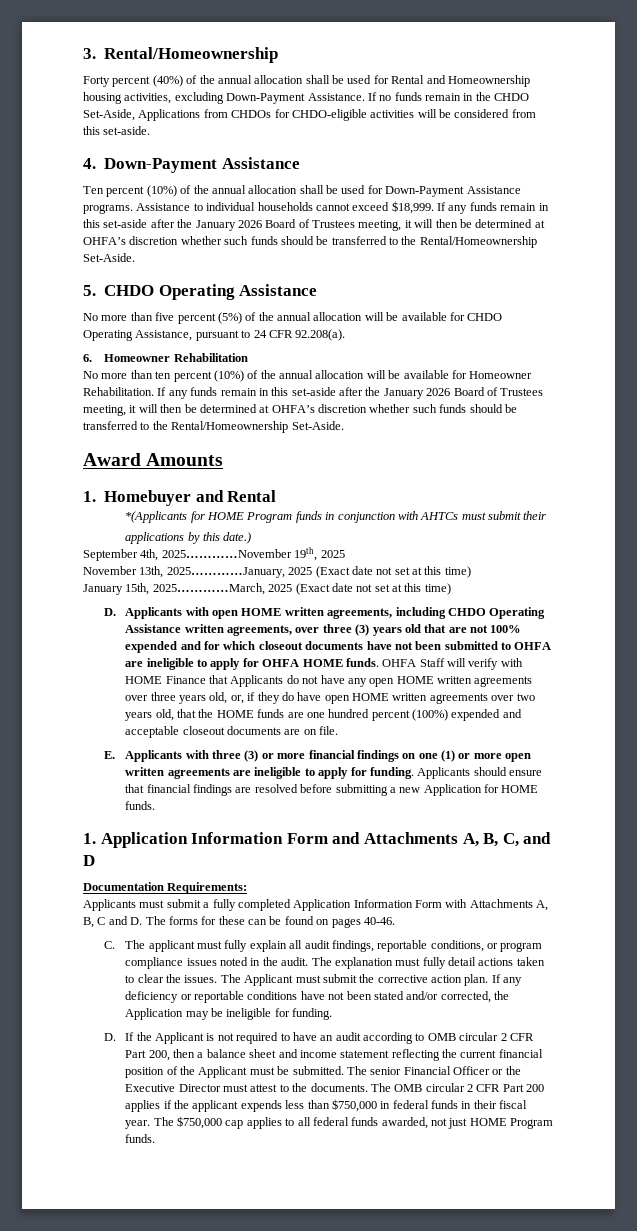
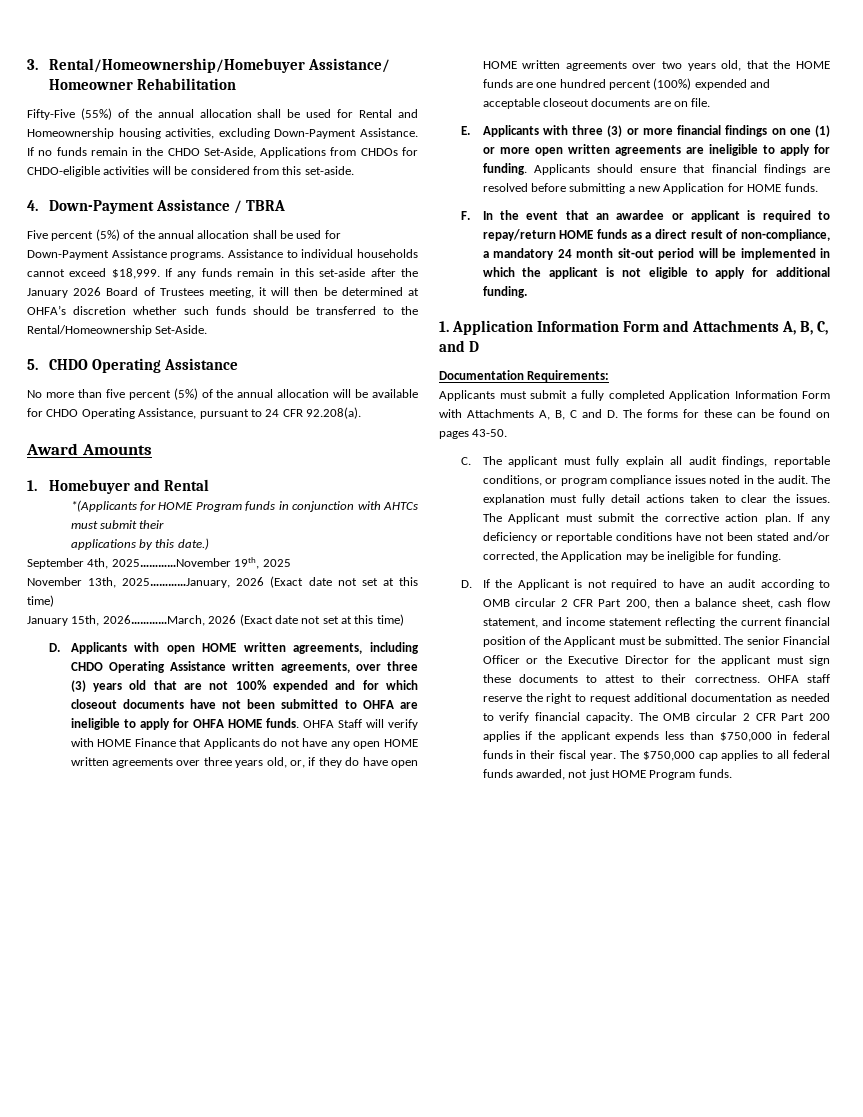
- 3. Rental/Homeownership
- Forty percent (40%) of the annual allocation shall be used for Rental and Homeownership housing activities, excluding Down-Payment Assistance.
+ 3. Rental/Homeownership/Homebuyer Assistance/ Homeowner Rehabilitation
+ Fifty-Five (55%) of the annual allocation shall be used for Rental and Homeownership housing activities, excluding Down-Payment Assistance.
- 4. Down-Payment Assistance
- Ten percent (10%) of the annual allocation shall be used for Down-Payment Assistance programs.
+ 4. Down-Payment Assistance / TBRA
+ Five percent (5%) of the annual allocation shall be used for Down-Payment Assistance programs.
- 6. Homeowner Rehabilitation
- No more than ten percent (10%) of the annual allocation will be available for Homeowner Rehabilitation. If any funds remain in this set-aside after the January 2026 Board of Trustees meeting, it will then be determined at OHFA’s discretion whether such funds should be transferred to the Rental/Homeownership Set-Aside.
- November 13th, 2025…………January, 2025 (Exact date not set at this time)
+ November 13th, 2025…………January, 2026 (Exact date not set at this time)
- January 15th, 2025…………March, 2025 (Exact date not set at this time)
+ January 15th, 2026…………March, 2026 (Exact date not set at this time)
+ F. In the event that an awardee or applicant is required to repay/return HOME funds as a direct result of non-compliance, a mandatory 24 month sit-out period will be implemented in which the applicant is not eligible to apply for additional funding.
- Applicants must submit a fully completed Application Information Form with Attachments A, B, C and D. The forms for these can be found on pages 40-46.
+ Applicants must submit a fully completed Application Information Form with Attachments A, B, C and D. The forms for these can be found on pages 43-50.
- D. If the Applicant is not required to have an audit according to OMB circular 2 CFR Part 200, then a balance sheet and income statement reflecting the current financial position of the Applicant must be submitted.
+ D. If the Applicant is not required to have an audit according to OMB circular 2 CFR Part 200, then a balance sheet, cash flow statement, and income statement reflecting the current financial position of the Applicant must be submitted.
- The senior Financial Officer or the Executive Director must attest to the documents.
+ The senior Financial Officer or the Executive Director for the applicant must sign these documents to attest to their correctness. OHFA staff reserve the right to request additional documentation as needed to verify financial capacity.

